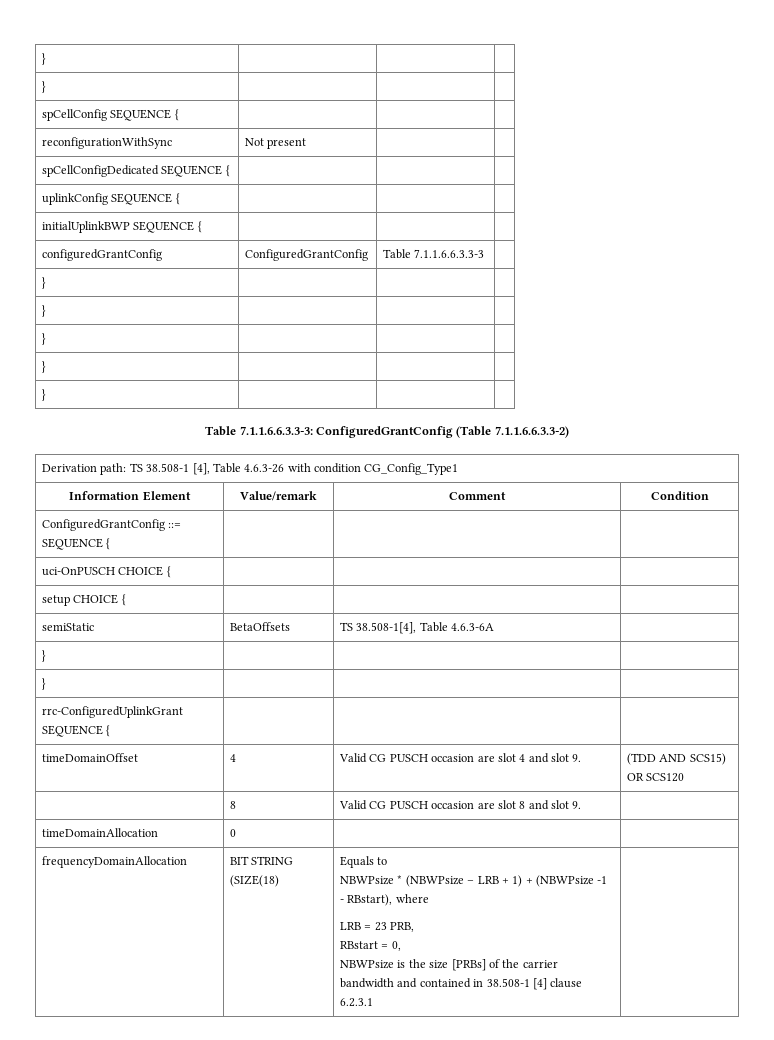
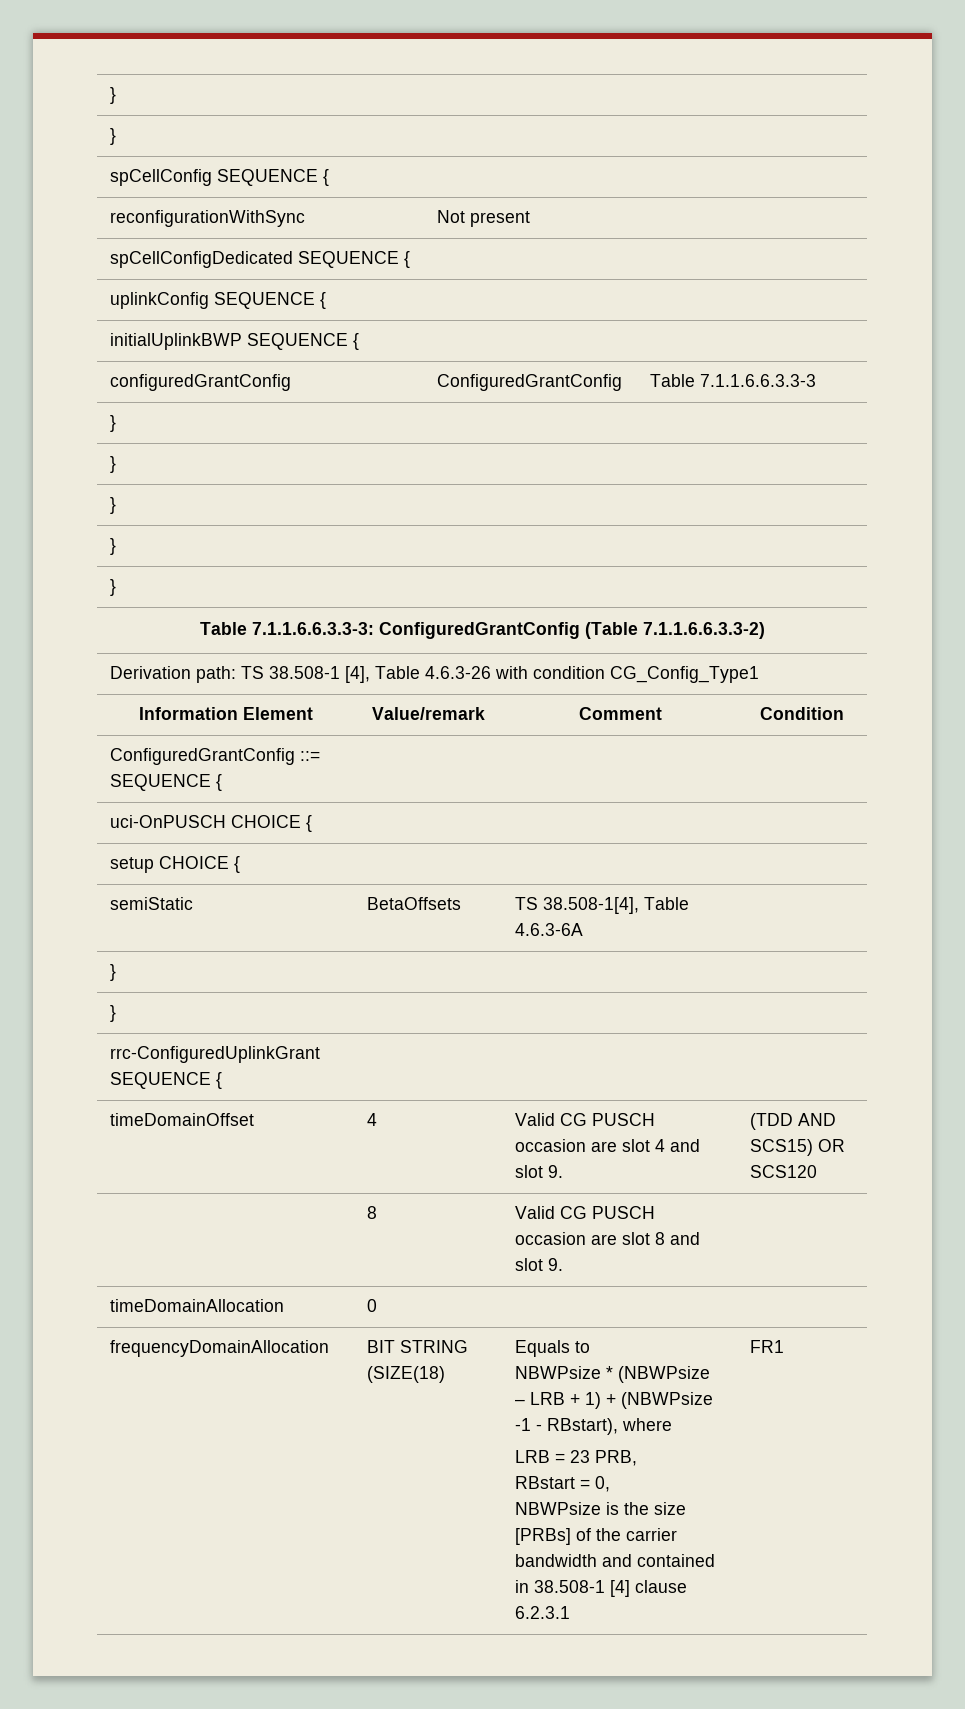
+ FR1

